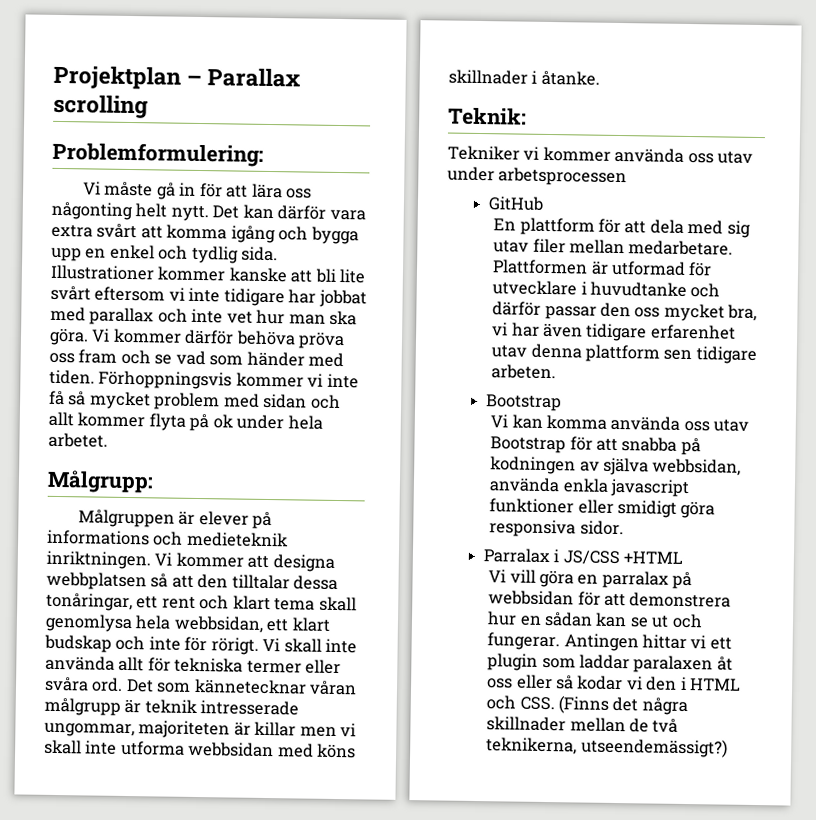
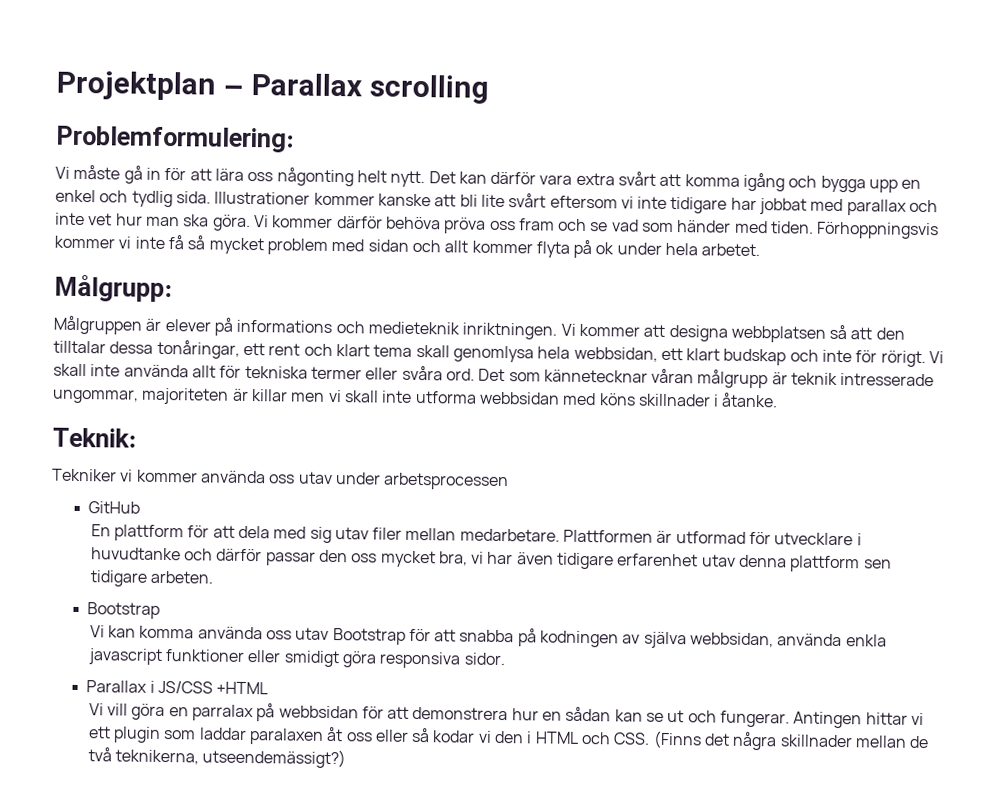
- Parralax i JS/CSS +HTML
+ Parallax i JS/CSS +HTML

